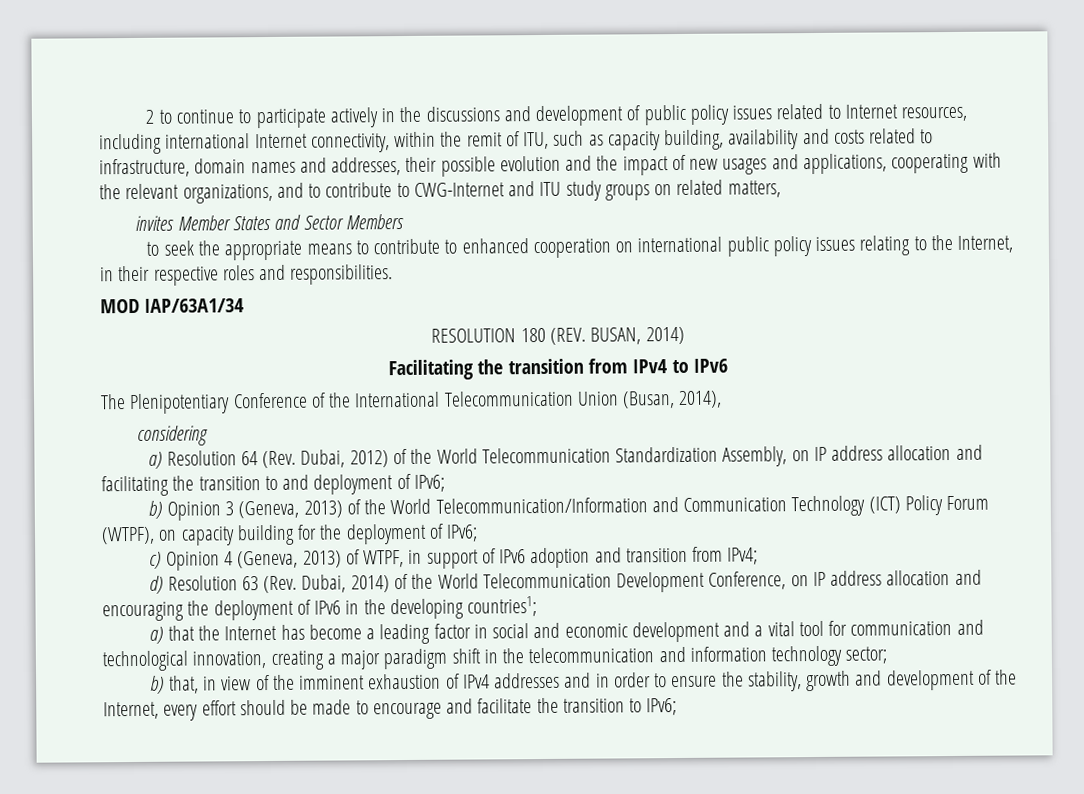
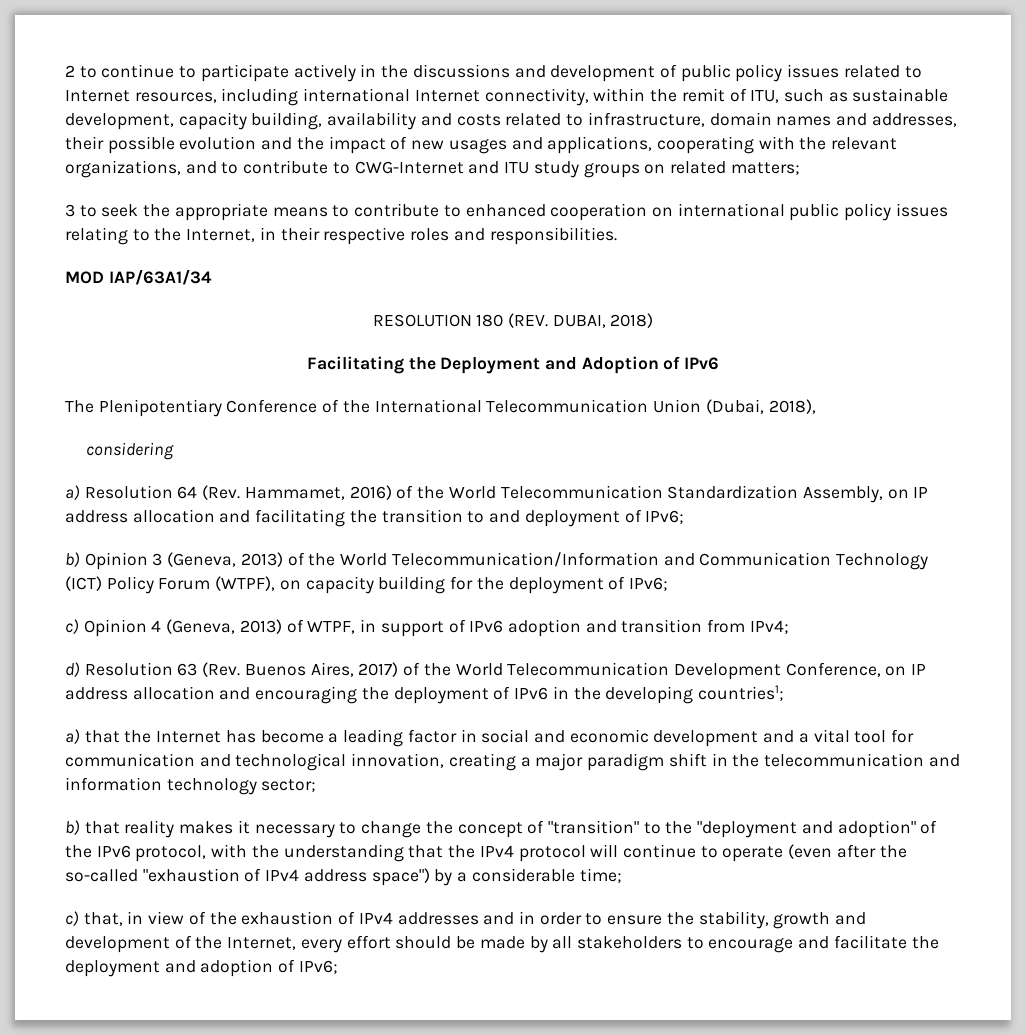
- 2 to continue to participate actively in the discussions and development of public policy issues related to Internet resources, including international Internet connectivity, within the remit of ITU, such as capacity building, availability and costs related to infrastructure, domain names and addresses, their possible evolution and the impact of new usages and applications, cooperating with the relevant organizations, and to contribute to CWG-Internet and ITU study groups on related matters,
- invites Member States and Sector Members
- to seek the appropriate means to contribute to enhanced cooperation on international public policy issues relating to the Internet, in their respective roles and responsibilities.
+ 2 to continue to participate actively in the discussions and development of public policy issues related to Internet resources, including international Internet connectivity, within the remit of ITU, such as sustainable development, capacity building, availability and costs related to infrastructure, domain names and addresses, their possible evolution and the impact of new usages and applications, cooperating with the relevant organizations, and to contribute to CWG-Internet and ITU study groups on related matters;
+ 3 to seek the appropriate means to contribute to enhanced cooperation on international public policy issues relating to the Internet, in their respective roles and responsibilities.
- RESOLUTION 180 (REV. BUSAN, 2014)
+ RESOLUTION 180 (REV. DUBAI, 2018)
- Facilitating the transition from IPv4 to IPv6
+ Facilitating the Deployment and Adoption of IPv6
- The Plenipotentiary Conference of the International Telecommunication Union (Busan, 2014),
+ The Plenipotentiary Conference of the International Telecommunication Union (Dubai, 2018),
- a) Resolution 64 (Rev. Dubai, 2012) of the World Telecommunication Standardization Assembly, on IP address allocation and facilitating the transition to and deployment of IPv6;
+ a) Resolution 64 (Rev. Hammamet, 2016) of the World Telecommunication Standardization Assembly, on IP address allocation and facilitating the transition to and deployment of IPv6;
- d) Resolution 63 (Rev. Dubai, 2014) of the World Telecommunication Development Conference, on IP address allocation and encouraging the deployment of IPv6 in the developing countries1;
+ d) Resolution 63 (Rev. Buenos Aires, 2017) of the World Telecommunication Development Conference, on IP address allocation and encouraging the deployment of IPv6 in the developing countries1;
- b) that, in view of the imminent exhaustion of IPv4 addresses and in order to ensure the stability, growth and development of the Internet, every effort should be made to encourage and facilitate the transition to IPv6;
+ b) that reality makes it necessary to change the concept of "transition" to the "deployment and adoption" of the IPv6 protocol, with the understanding that the IPv4 protocol will continue to operate (even after the so-called "exhaustion of IPv4 address space") by a considerable time;
+ c) that, in view of the exhaustion of IPv4 addresses and in order to ensure the stability, growth and development of the Internet, every effort should be made by all stakeholders to encourage and facilitate the deployment and adoption of IPv6;

